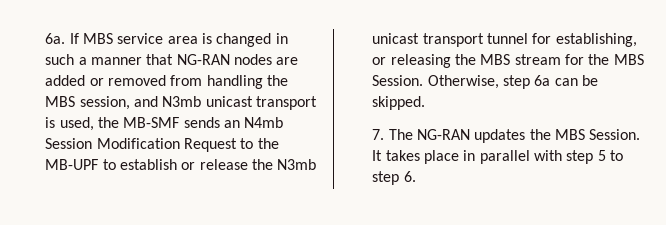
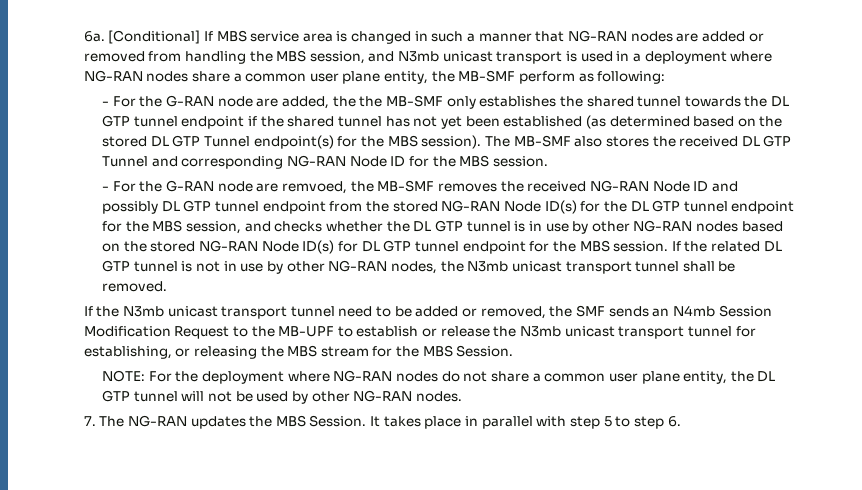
- If MBS service area is changed in such a manner that NG-RAN nodes are added or removed from handling the MBS session, and N3mb unicast transport is used, the MB-SMF sends an N4mb Session Modification Request to the MB-UPF to establish or release the N3mb unicast transport tunnel for establishing, or releasing the MBS stream for the MBS Session. Otherwise, step 6a can be skipped.
+ [Conditional] If MBS service area is changed in such a manner that NG-RAN nodes are added or removed from handling the MBS session, and N3mb unicast transport is used in a deployment where NG-RAN nodes share a common user plane entity, the MB-SMF perform as following:
+ - For the G-RAN node are added, the the MB-SMF only establishes the shared tunnel towards the DL GTP tunnel endpoint if the shared tunnel has not yet been established (as determined based on the stored DL GTP Tunnel endpoint(s) for the MBS session). The MB-SMF also stores the received DL GTP Tunnel and corresponding NG-RAN Node ID for the MBS session.
+ - For the G-RAN node are remvoed, the MB-SMF removes the received NG-RAN Node ID and possibly DL GTP tunnel endpoint from the stored NG-RAN Node ID(s) for the DL GTP tunnel endpoint for the MBS session, and checks whether the DL GTP tunnel is in use by other NG-RAN nodes based on the stored NG-RAN Node ID(s) for DL GTP tunnel endpoint for the MBS session. If the related DL GTP tunnel is not in use by other NG-RAN nodes, the N3mb unicast transport tunnel shall be removed.
+ If the N3mb unicast transport tunnel need to be added or removed, the SMF sends an N4mb Session Modification Request to the MB-UPF to establish or release the N3mb unicast transport tunnel for establishing, or releasing the MBS stream for the MBS Session.
+ NOTE: For the deployment where NG-RAN nodes do not share a common user plane entity, the DL GTP tunnel will not be used by other NG-RAN nodes.

